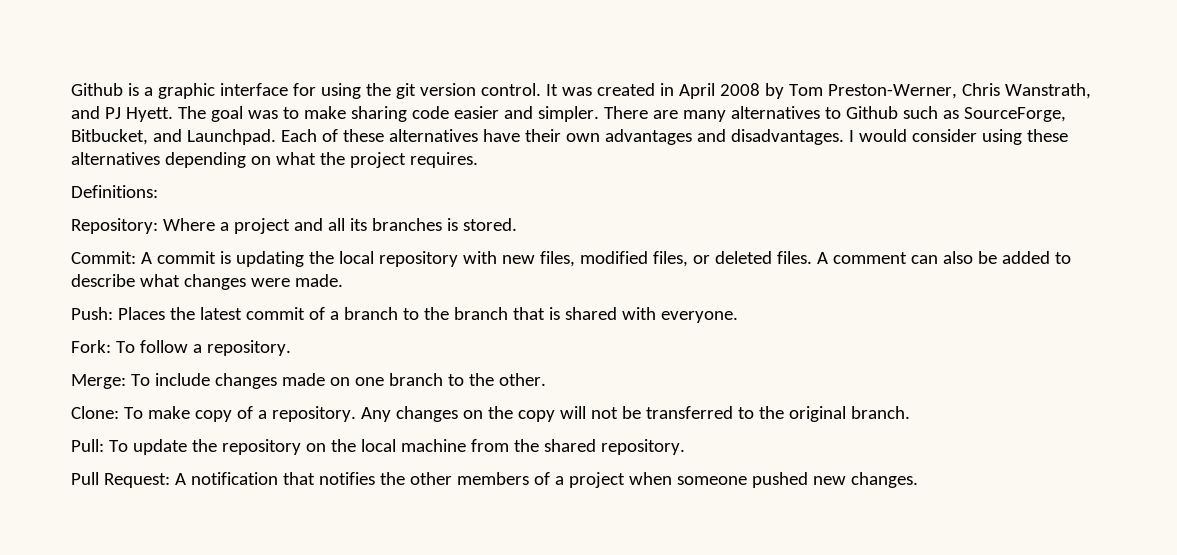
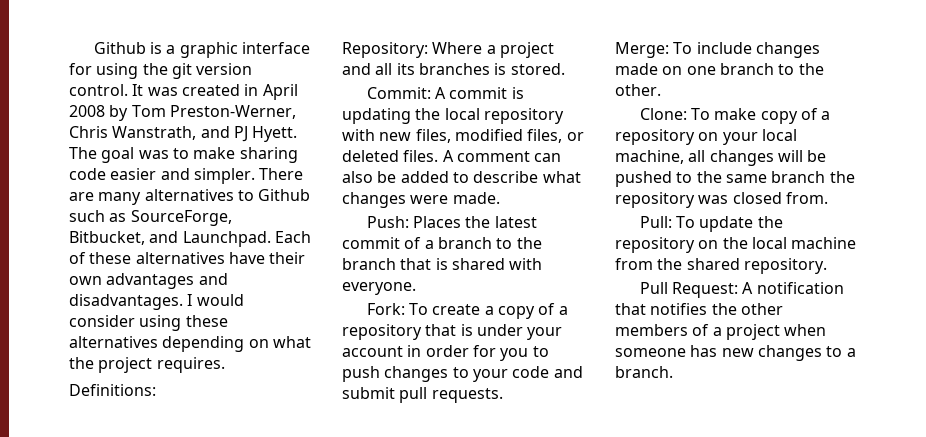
- Fork: To follow a repository.
+ Fork: To create a copy of a repository that is under your account in order for you to push changes to your code and submit pull requests.
- Clone: To make copy of a repository. Any changes on the copy will not be transferred to the original branch.
+ Clone: To make copy of a repository on your local machine, all changes will be pushed to the same branch the repository was closed from.
- Pull Request: A notification that notifies the other members of a project when someone pushed new changes.
+ Pull Request: A notification that notifies the other members of a project when someone has new changes to a branch.

